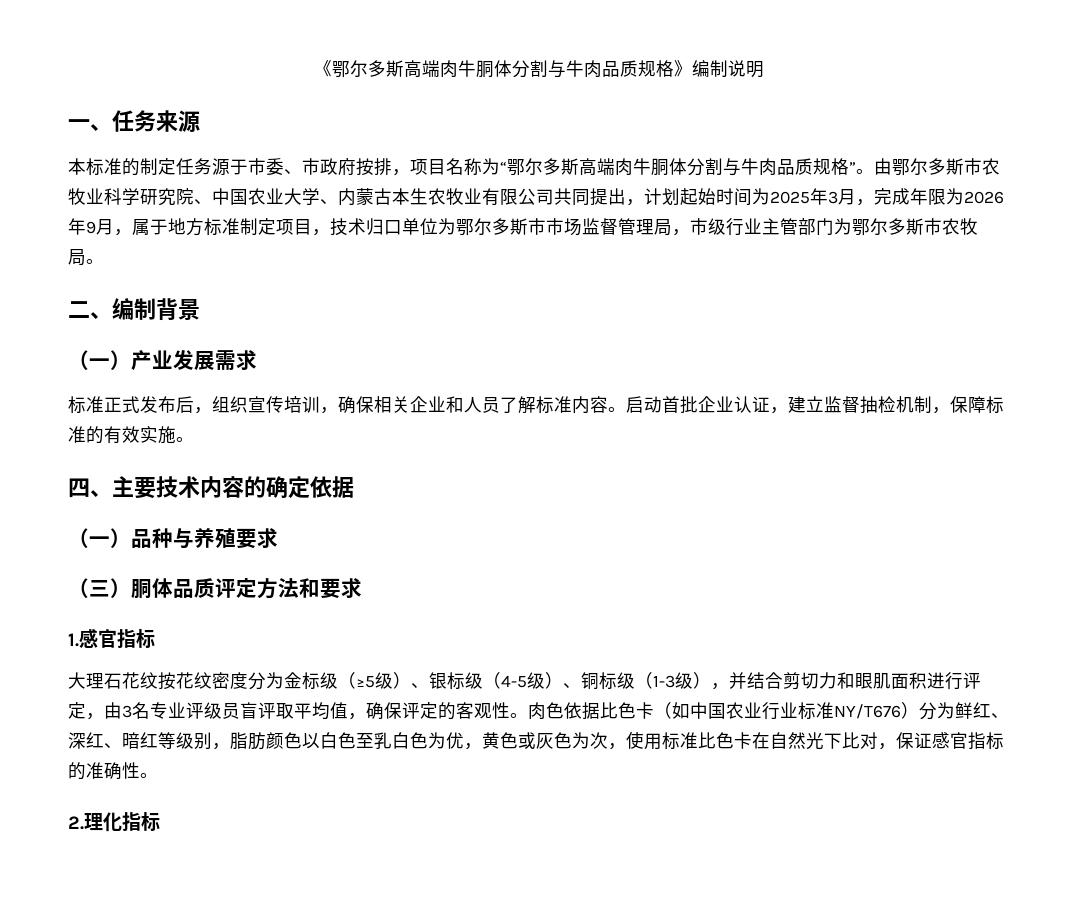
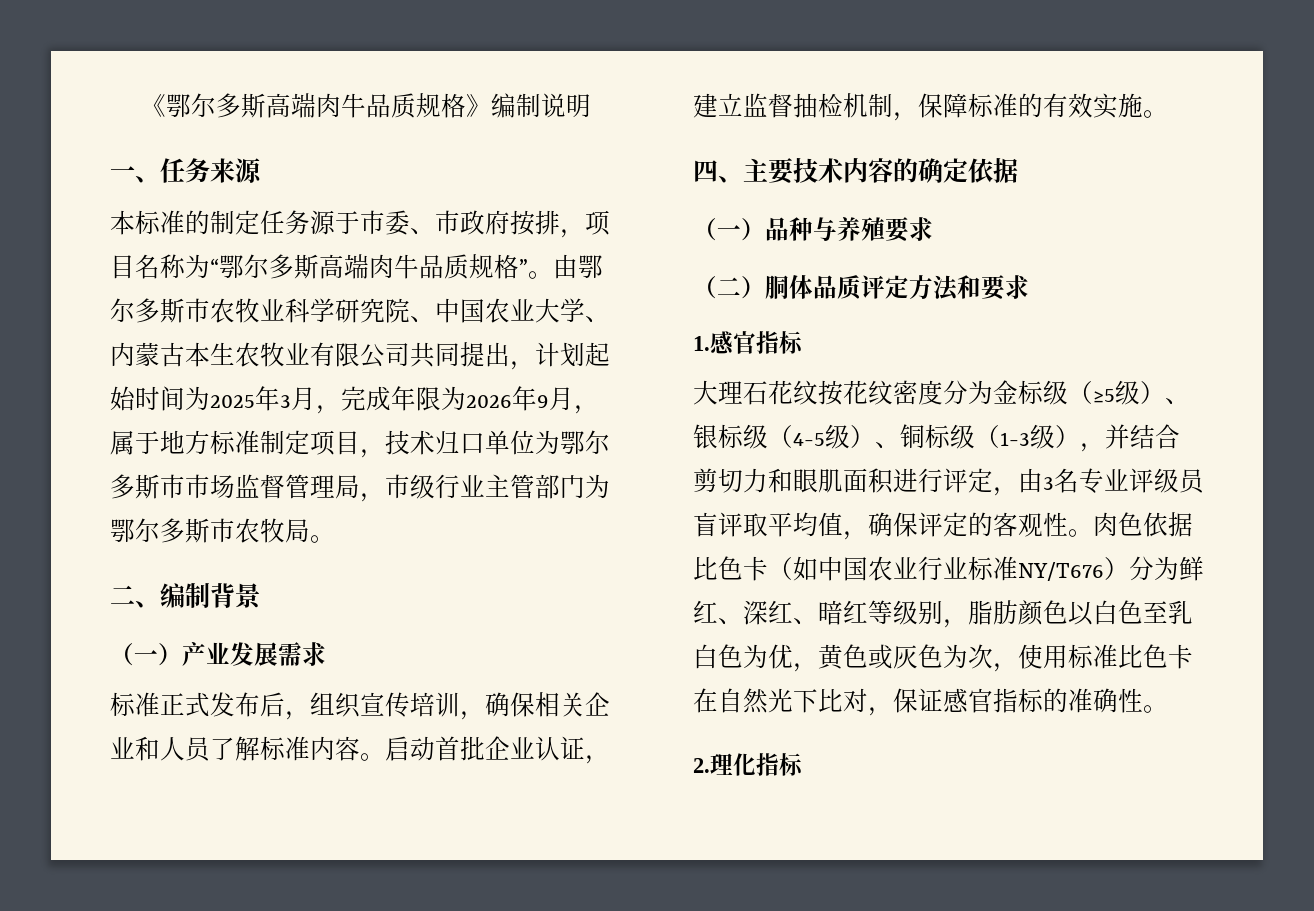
- 《鄂尔多斯高端肉牛胴体分割与牛肉品质规格》编制说明
+ 《鄂尔多斯高端肉牛品质规格》编制说明
- 本标准的制定任务源于市委、市政府按排，项目名称为“鄂尔多斯高端肉牛胴体分割与牛肉品质规格”。
+ 本标准的制定任务源于市委、市政府按排，项目名称为“鄂尔多斯高端肉牛品质规格”。
- （三）胴体品质评定方法和要求
+ （二）胴体品质评定方法和要求

